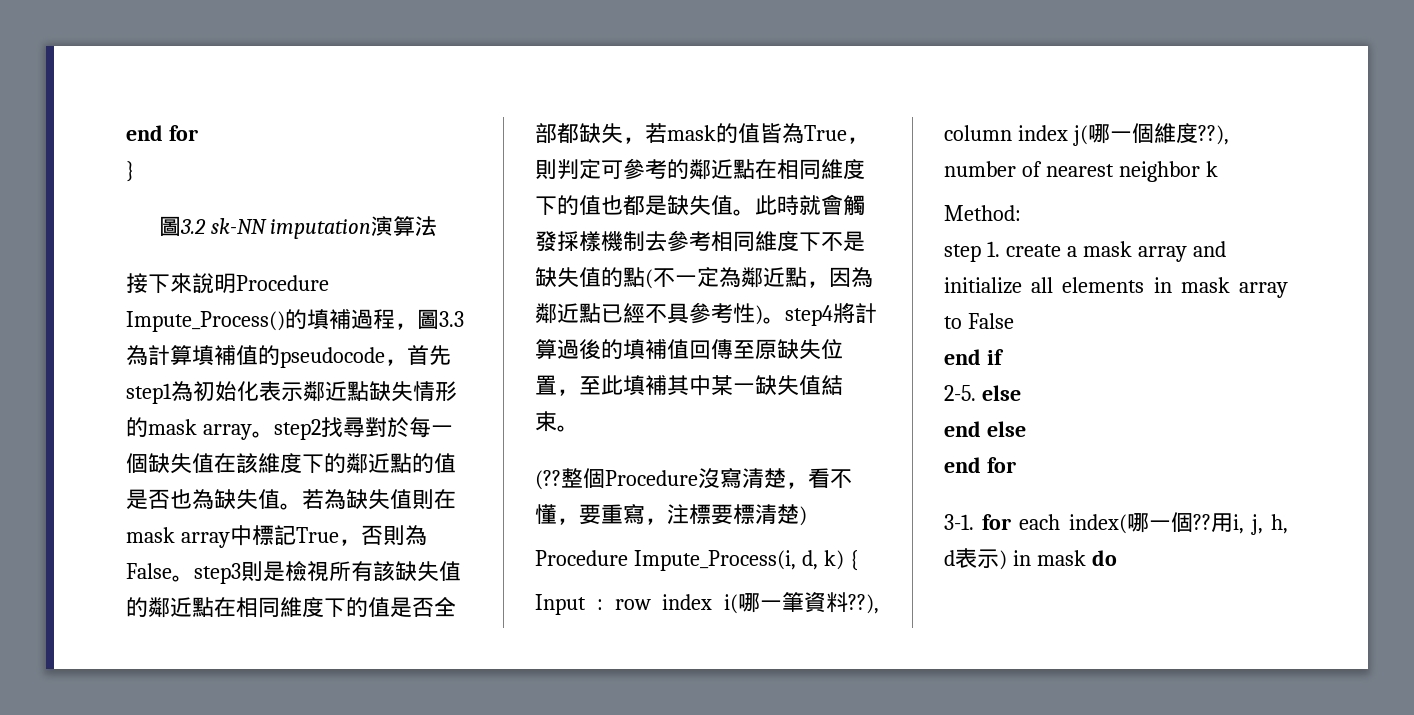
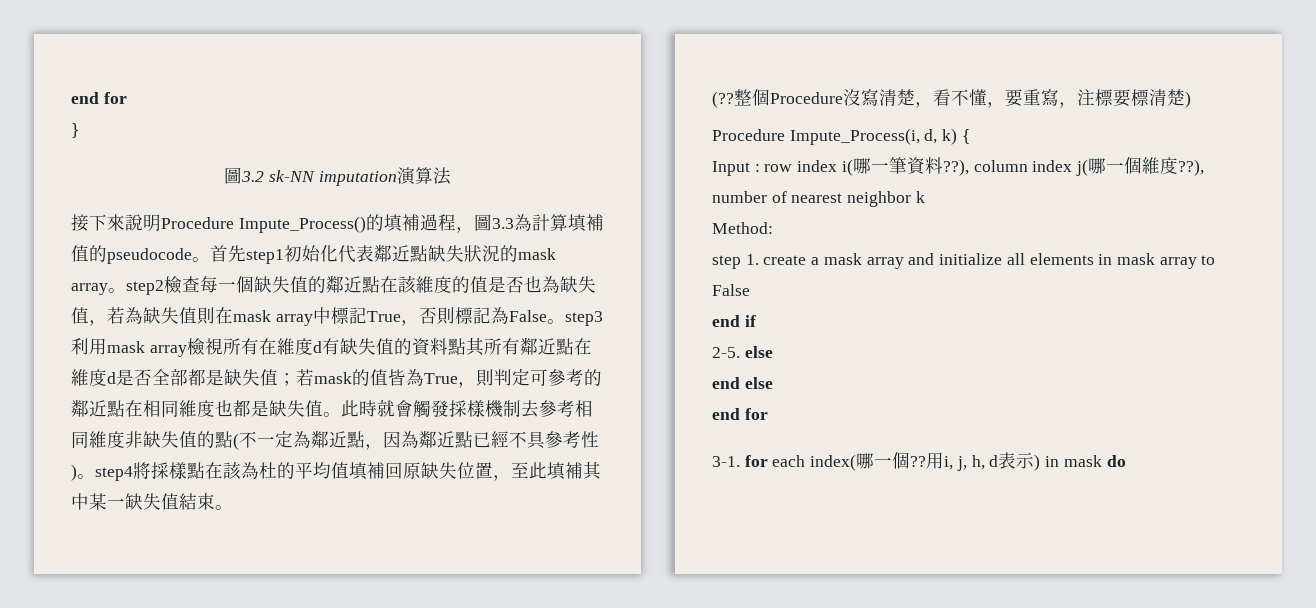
- 接下來說明Procedure Impute_Process()的填補過程，圖3.3為計算填補值的pseudocode，首先step1為初始化表示鄰近點缺失情形的mask array。step2找尋對於每一個缺失值在該維度下的鄰近點的值是否也為缺失值。若為缺失值則在mask array中標記True，否則為False。step3則是檢視所有該缺失值的鄰近點在相同維度下的值是否全部都缺失，若mask的值皆為True，則判定可參考的鄰近點在相同維度下的值也都是缺失值。
+ 接下來說明Procedure Impute_Process()的填補過程，圖3.3為計算填補值的pseudocode。首先step1初始化代表鄰近點缺失狀況的mask array。step2檢查每一個缺失值的鄰近點在該維度的值是否也為缺失值，若為缺失值則在mask array中標記True，否則標記為False。step3利用mask array檢視所有在維度d有缺失值的資料點其所有鄰近點在維度d是否全部都是缺失值；若mask的值皆為True，則判定可參考的鄰近點在相同維度也都是缺失值。
- 此時就會觸發採樣機制去參考相同維度下不是缺失值的點(不一定為鄰近點，因為鄰近點已經不具參考性)。step4將計算過後的填補值回傳至原缺失位置，至此填補其中某一缺失值結束。
+ 此時就會觸發採樣機制去參考相同維度非缺失值的點(不一定為鄰近點，因為鄰近點已經不具參考性)。step4將採樣點在該為杜的平均值填補回原缺失位置，至此填補其中某一缺失值結束。

